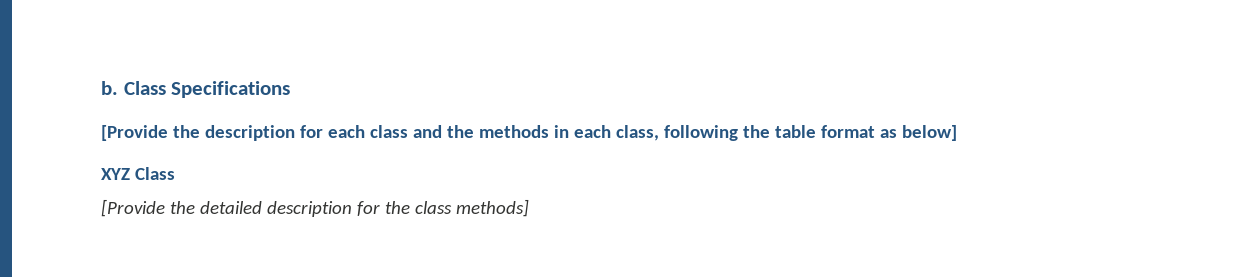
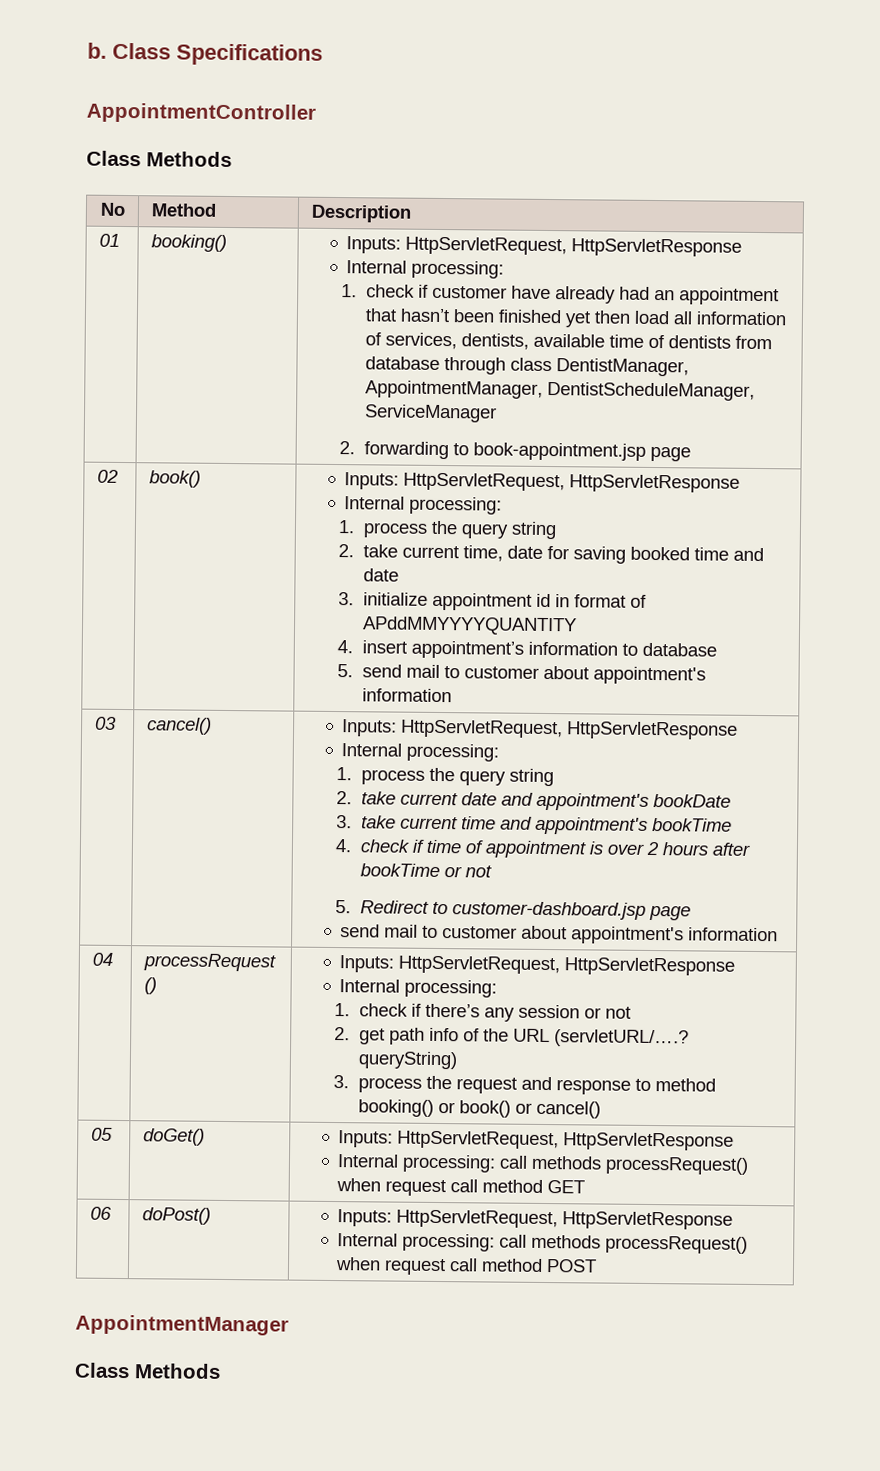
- [Provide the description for each class and the methods in each class, following the table format as below]
- XYZ Class
- [Provide the detailed description for the class methods]
+ AppointmentController
+ Class Methods
+ No | Method | Description
+ 01 | booking() | Inputs: HttpServletRequest, HttpServletResponse
+ Internal processing:
+ 1. check if customer have already had an appointment that hasn’t been finished yet then load all information of services, dentists, available time of dentists from database through class DentistManager, AppointmentManager, DentistScheduleManager, ServiceManager
+ 2. forwarding to book-appointment.jsp page
+ 02 | book() | Inputs: HttpServletRequest, HttpServletResponse
+ Internal processing:
+ 1. process the query string
+ 2. take current time, date for saving booked time and date
+ 3. initialize appointment id in format of APddMMYYYYQUANTITY
+ 4. insert appointment’s information to database
+ 5. send mail to customer about appointment's information
+ 03 | cancel() | Inputs: HttpServletRequest, HttpServletResponse
+ Internal processing:
+ 1. process the query string
+ 2. take current date and appointment's bookDate
+ 3. take current time and appointment's bookTime
+ 4. check if time of appointment is over 2 hours after bookTime or not
+ 5. Redirect to customer-dashboard.jsp page
+ send mail to customer about appointment's information
+ 04 | processRequest () | Inputs: HttpServletRequest, HttpServletResponse
+ Internal processing:
+ 1. check if there’s any session or not
+ 2. get path info of the URL (servletURL/….? queryString)
+ 3. process the request and response to method booking() or book() or cancel()
+ 05 | doGet() | Inputs: HttpServletRequest, HttpServletResponse
+ Internal processing: call methods processRequest() when request call method GET
+ 06 | doPost() | Inputs: HttpServletRequest, HttpServletResponse
+ Internal processing: call methods processRequest() when request call method POST
+ AppointmentManager
+ Class Methods

